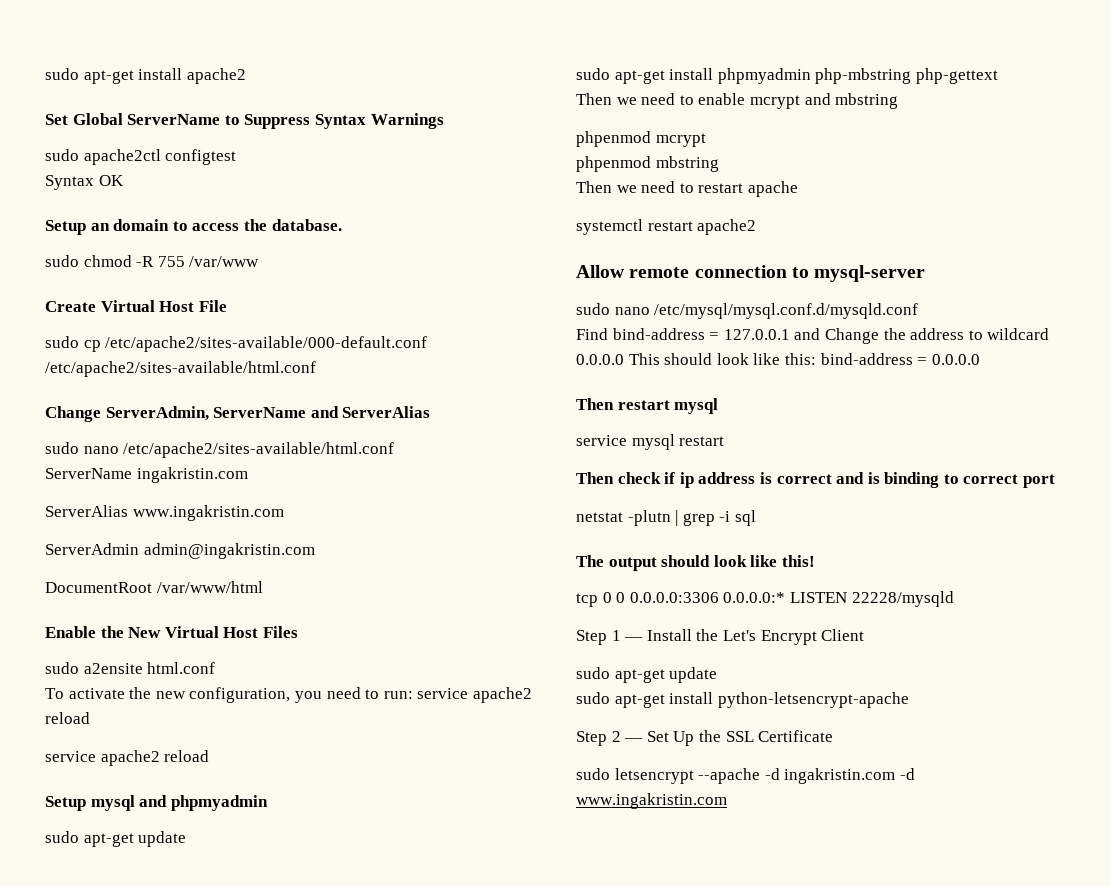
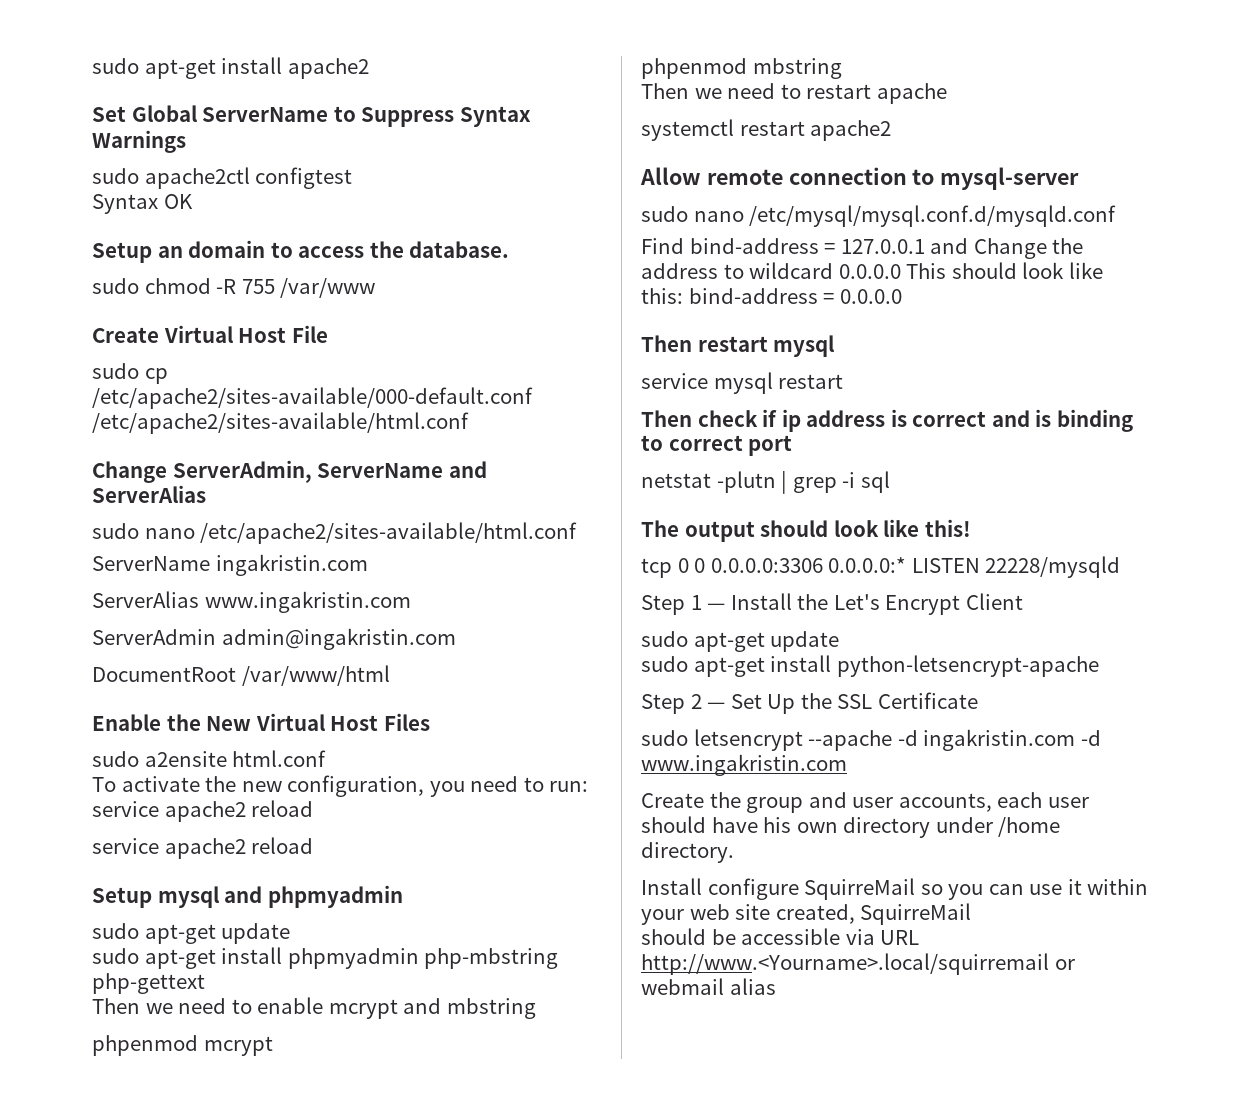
+ Create the group and user accounts, each user should have his own directory under /home directory.
+ Install configure SquirreMail so you can use it within your web site created, SquirreMail
+ should be accessible via URL http://www.<Yourname>.local/squirremail or webmail alias

